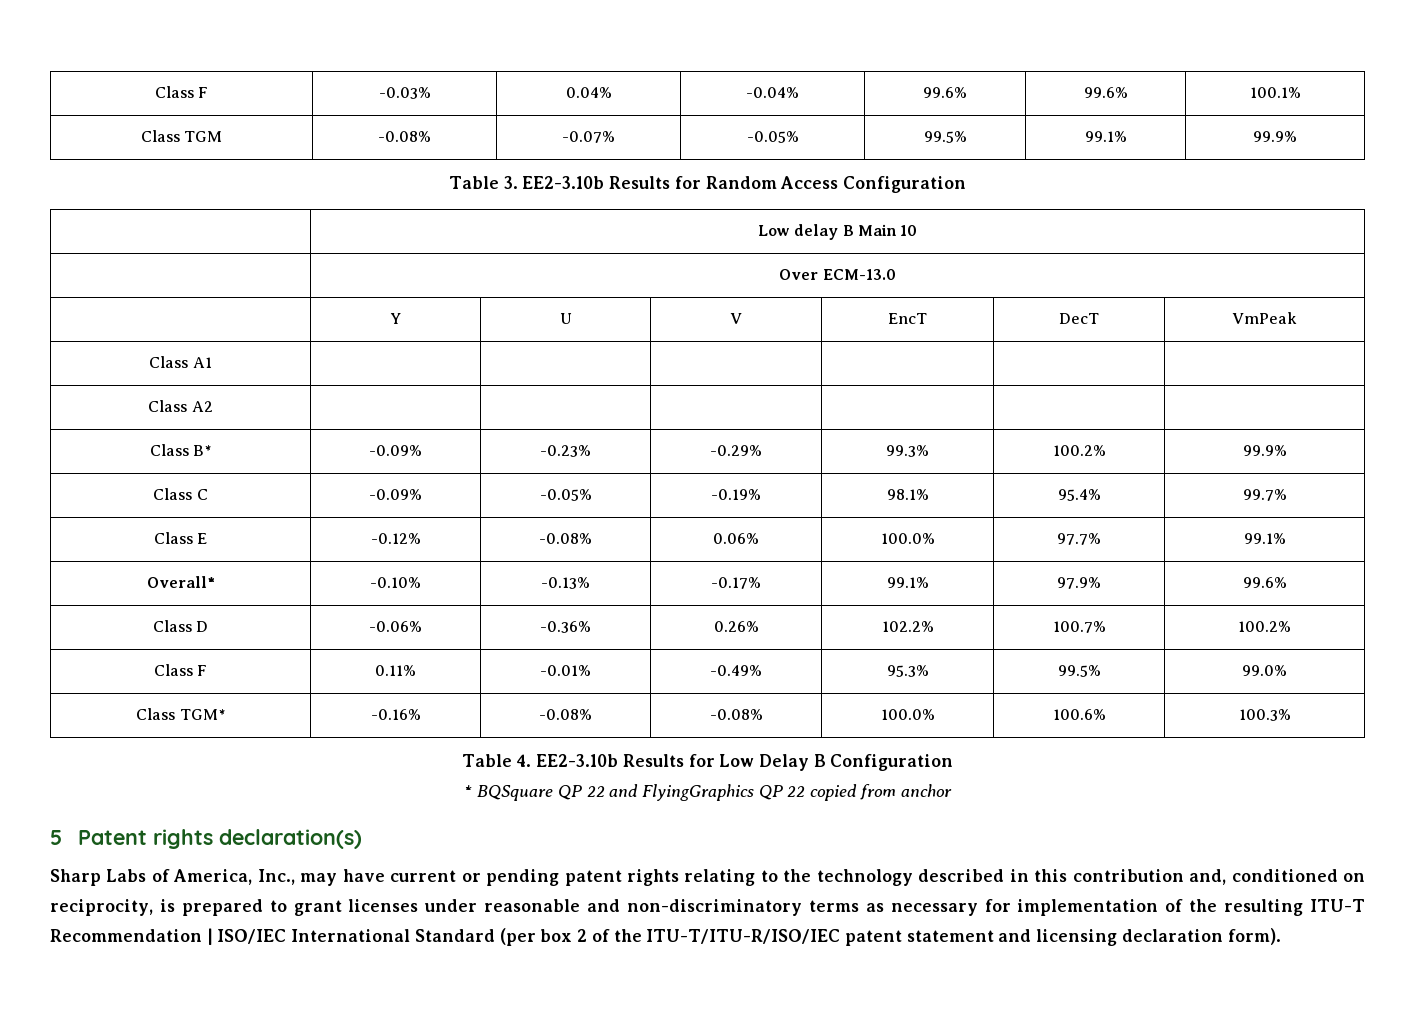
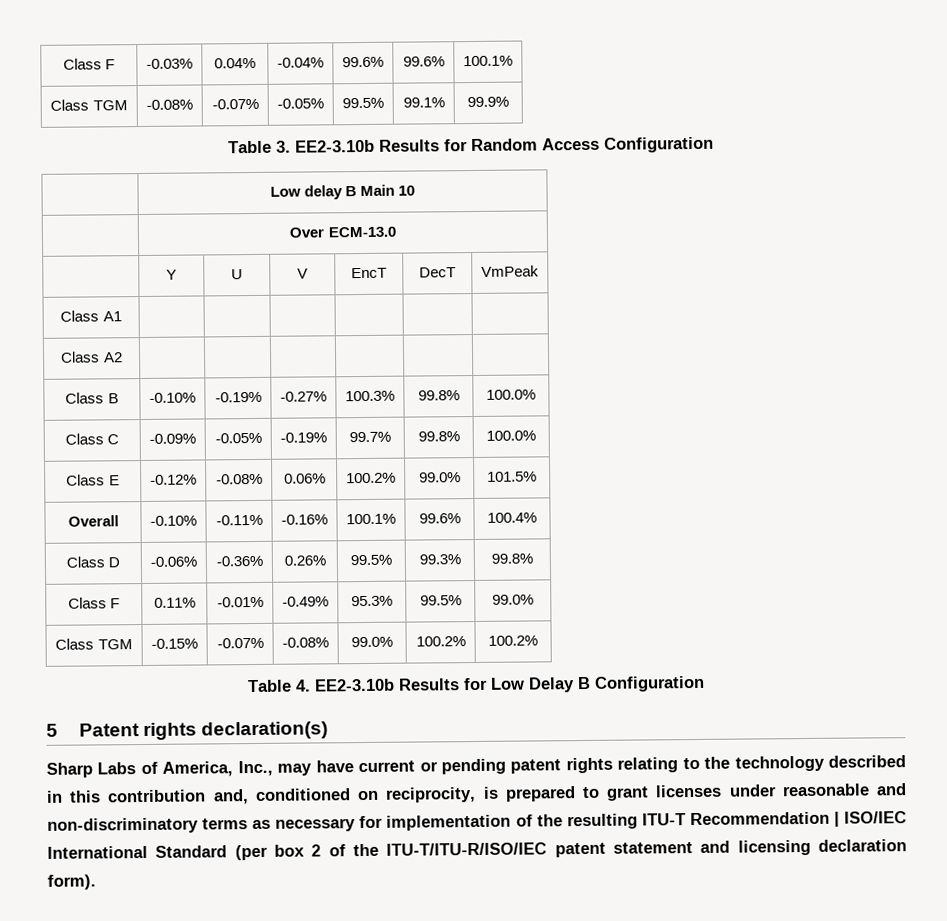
- Class B* | -0.09% | -0.23% | -0.29% | 99.3% | 100.2% | 99.9%
+ Class B | -0.10% | -0.19% | -0.27% | 100.3% | 99.8% | 100.0%
- Class C | -0.09% | -0.05% | -0.19% | 98.1% | 95.4% | 99.7%
+ Class C | -0.09% | -0.05% | -0.19% | 99.7% | 99.8% | 100.0%
- Class E | -0.12% | -0.08% | 0.06% | 100.0% | 97.7% | 99.1%
- Overall* | -0.10% | -0.13% | -0.17% | 99.1% | 97.9% | 99.6%
+ Class E | -0.12% | -0.08% | 0.06% | 100.2% | 99.0% | 101.5%
+ Overall | -0.10% | -0.11% | -0.16% | 100.1% | 99.6% | 100.4%
- Class D | -0.06% | -0.36% | 0.26% | 102.2% | 100.7% | 100.2%
+ Class D | -0.06% | -0.36% | 0.26% | 99.5% | 99.3% | 99.8%
- Class TGM* | -0.16% | -0.08% | -0.08% | 100.0% | 100.6% | 100.3%
+ Class TGM | -0.15% | -0.07% | -0.08% | 99.0% | 100.2% | 100.2%
- * BQSquare QP 22 and FlyingGraphics QP 22 copied from anchor

